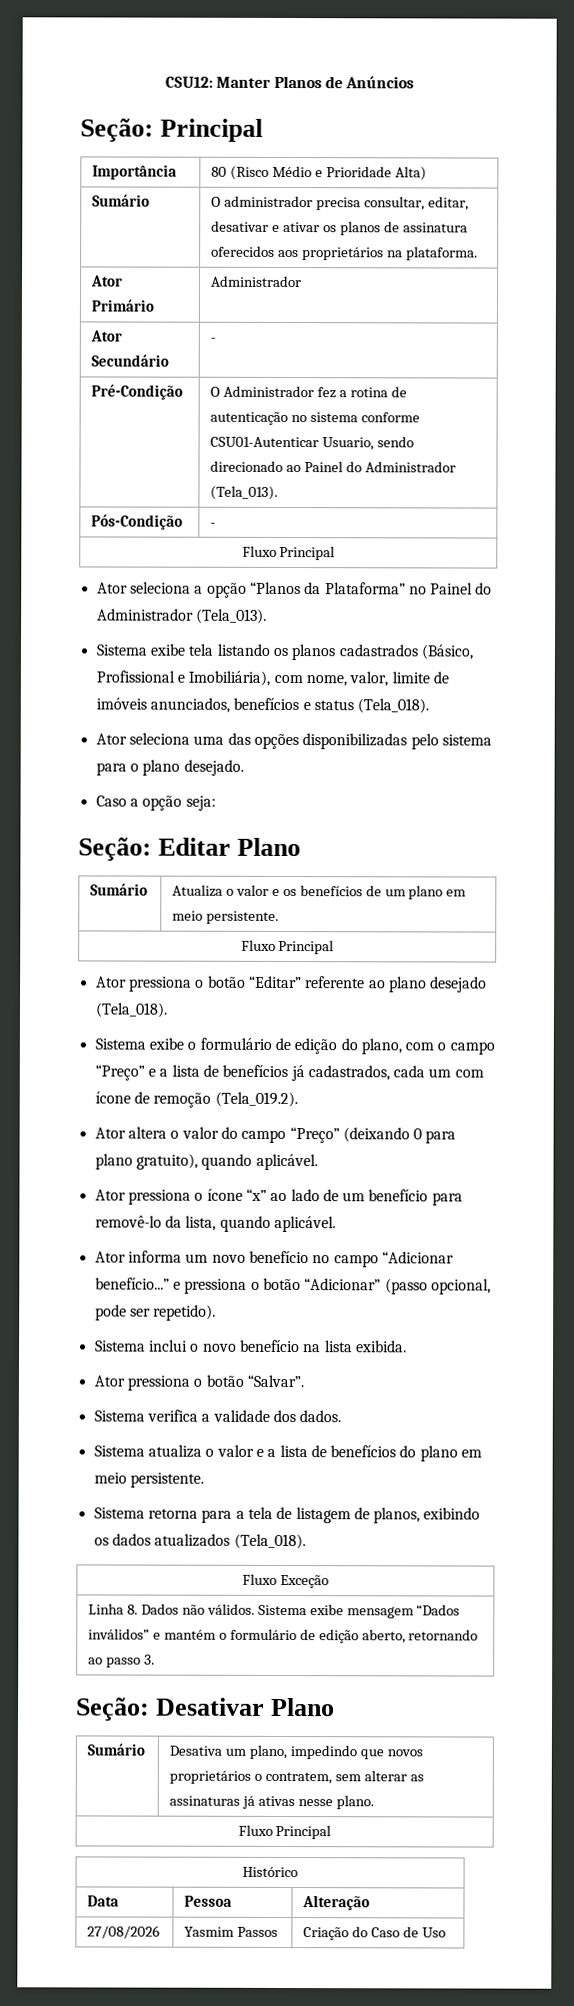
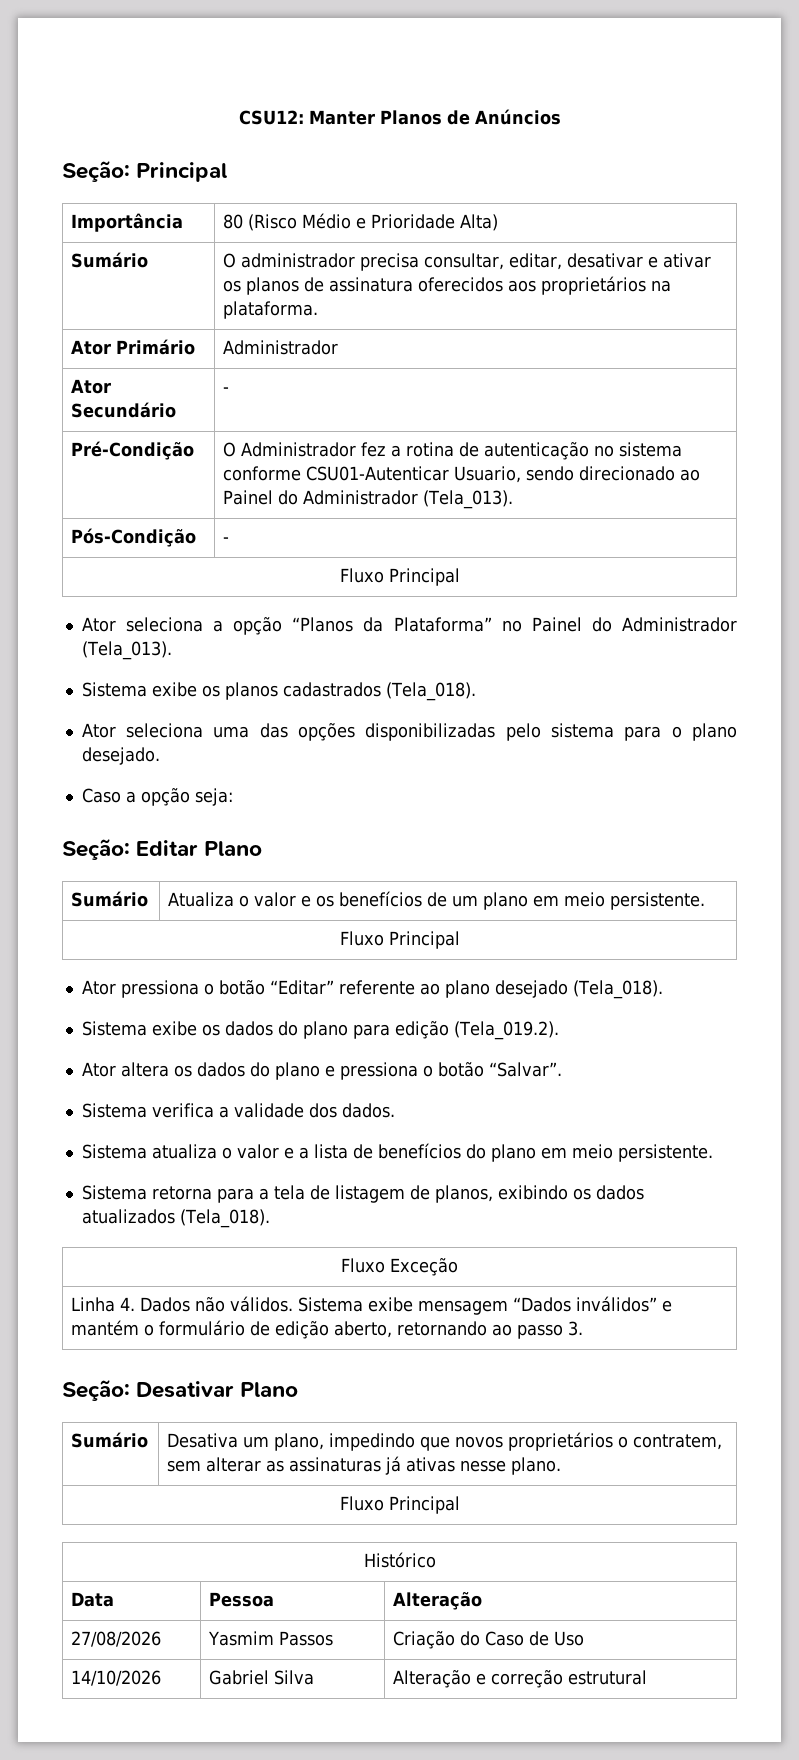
- Sistema exibe tela listando os planos cadastrados (Básico, Profissional e Imobiliária), com nome, valor, limite de imóveis anunciados, benefícios e status (Tela_018).
+ Sistema exibe os planos cadastrados (Tela_018).
- Sistema exibe o formulário de edição do plano, com o campo “Preço” e a lista de benefícios já cadastrados, cada um com ícone de remoção (Tela_019.2).
- Ator altera o valor do campo “Preço” (deixando 0 para plano gratuito), quando aplicável.
- Ator pressiona o ícone “x” ao lado de um benefício para removê-lo da lista, quando aplicável.
- Ator informa um novo benefício no campo “Adicionar benefício...” e pressiona o botão “Adicionar” (passo opcional, pode ser repetido).
- Sistema inclui o novo benefício na lista exibida.
- Ator pressiona o botão “Salvar”.
+ Sistema exibe os dados do plano para edição (Tela_019.2).
+ Ator altera os dados do plano e pressiona o botão “Salvar”.
- Linha 8. Dados não válidos. Sistema exibe mensagem “Dados inválidos” e mantém o formulário de edição aberto, retornando ao passo 3.
+ Linha 4. Dados não válidos. Sistema exibe mensagem “Dados inválidos” e mantém o formulário de edição aberto, retornando ao passo 3.
+ 14/10/2026 | Gabriel Silva | Alteração e correção estrutural

